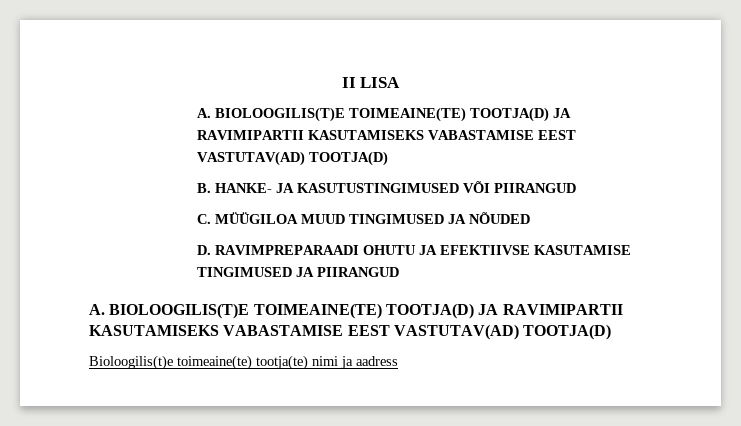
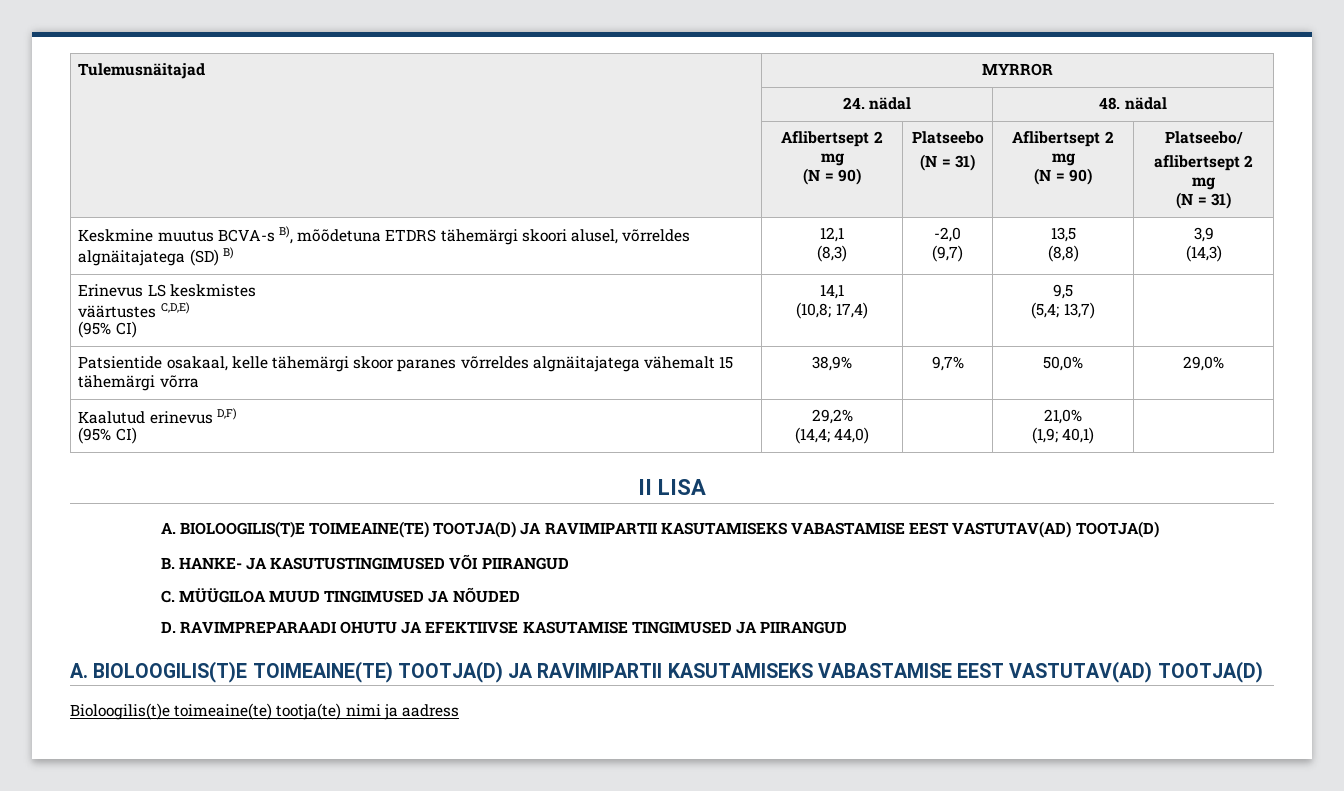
+ Tulemusnäitajad | MYRROR
+ | 24. nädal | 48. nädal
+ | Aflibertsept 2 mg
+ (N = 90) | Platseebo
+ (N = 31) | Aflibertsept 2 mg
+ (N = 90) | Platseebo/
+ aflibertsept 2 mg
+ (N = 31)
+ Keskmine muutus BCVA-s B), mõõdetuna ETDRS tähemärgi skoori alusel, võrreldes algnäitajatega (SD) B) | 12,1
+ (8,3) | -2,0
+ (9,7) | 13,5
+ (8,8) | 3,9
+ (14,3)
+ Erinevus LS keskmistes
+ väärtustes C,D,E)
+ (95% CI) | 14,1
+ (10,8; 17,4) | | 9,5
+ (5,4; 13,7) |
+ Patsientide osakaal, kelle tähemärgi skoor paranes võrreldes algnäitajatega vähemalt 15 tähemärgi võrra | 38,9% | 9,7% | 50,0% | 29,0%
+ Kaalutud erinevus D,F)
+ (95% CI) | 29,2%
+ (14,4; 44,0) | | 21,0%
+ (1,9; 40,1) |

